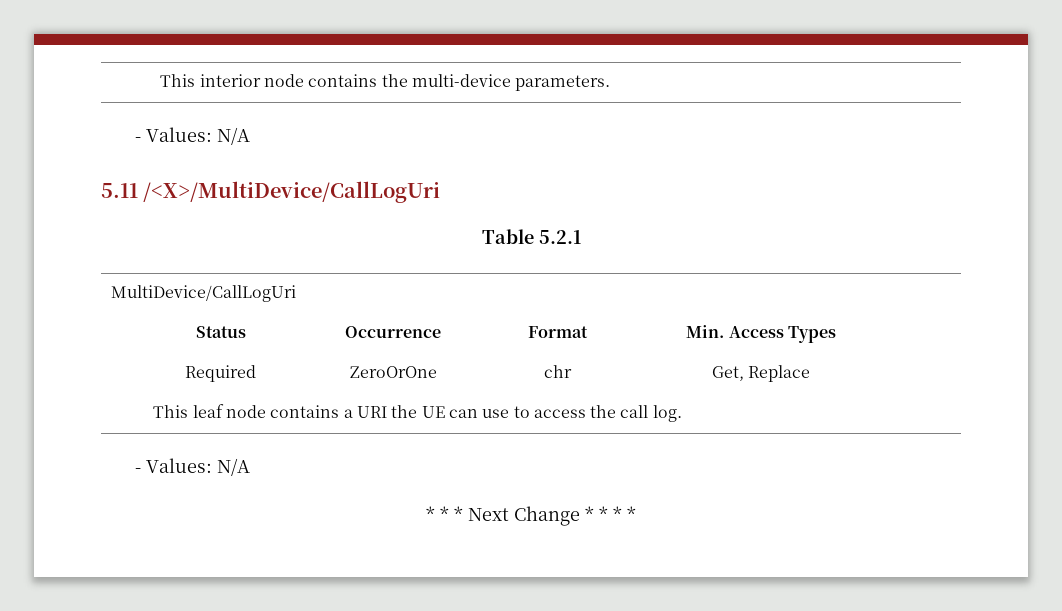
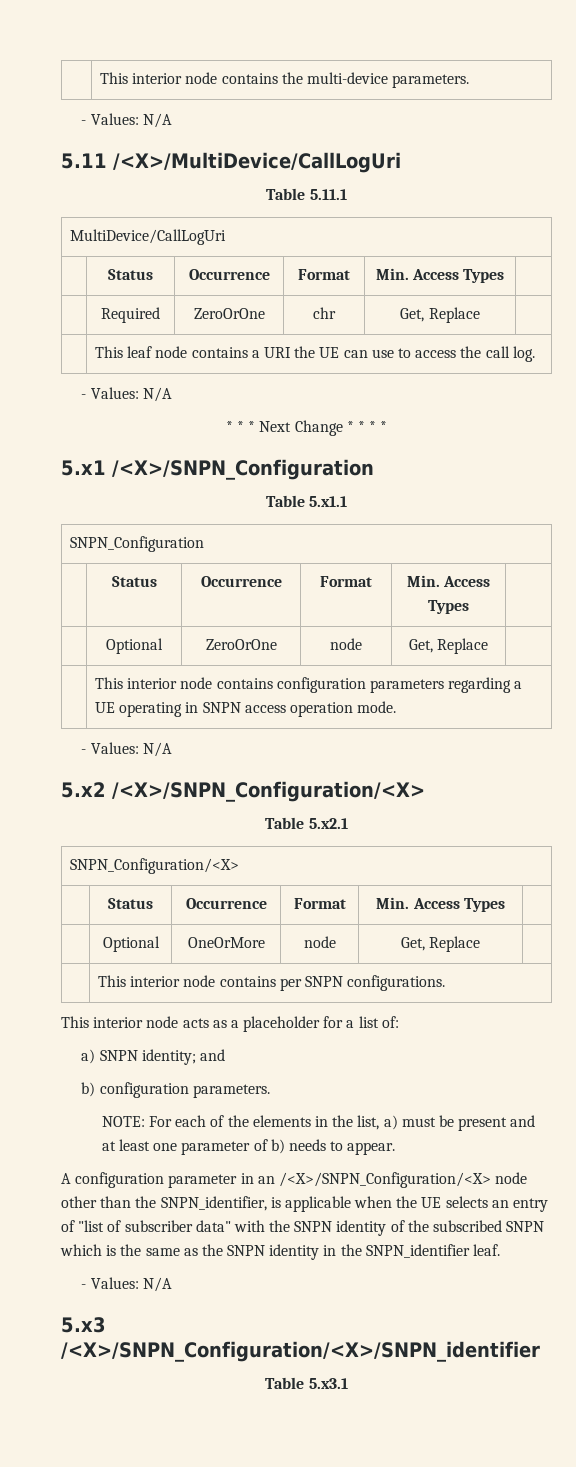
- Table 5.2.1
+ Table 5.11.1
+ 5.x1 /<X>/SNPN_Configuration
+ Table 5.x1.1
+ SNPN_Configuration
+ | Status | Occurrence | Format | Min. Access Types |
+ | Optional | ZeroOrOne | node | Get, Replace |
+ | This interior node contains configuration parameters regarding a UE operating in SNPN access operation mode.
+ - Values: N/A
+ 5.x2 /<X>/SNPN_Configuration/<X>
+ Table 5.x2.1
+ SNPN_Configuration/<X>
+ | Status | Occurrence | Format | Min. Access Types |
+ | Optional | OneOrMore | node | Get, Replace |
+ | This interior node contains per SNPN configurations.
+ This interior node acts as a placeholder for a list of:
+ a) SNPN identity; and
+ b) configuration parameters.
+ NOTE: For each of the elements in the list, a) must be present and at least one parameter of b) needs to appear.
+ A configuration parameter in an /<X>/SNPN_Configuration/<X> node other than the SNPN_identifier, is applicable when the UE selects an entry of "list of subscriber data" with the SNPN identity of the subscribed SNPN which is the same as the SNPN identity in the SNPN_identifier leaf.
+ - Values: N/A
+ 5.x3 /<X>/SNPN_Configuration/<X>/SNPN_identifier
+ Table 5.x3.1

